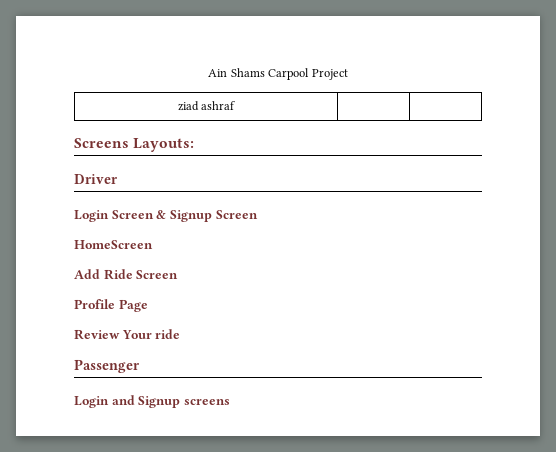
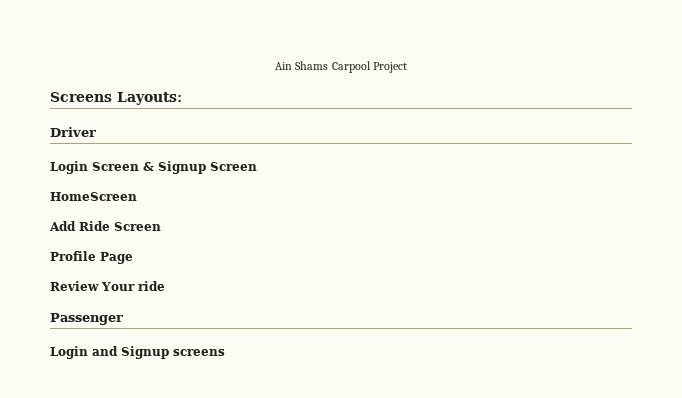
- ziad ashraf | |

